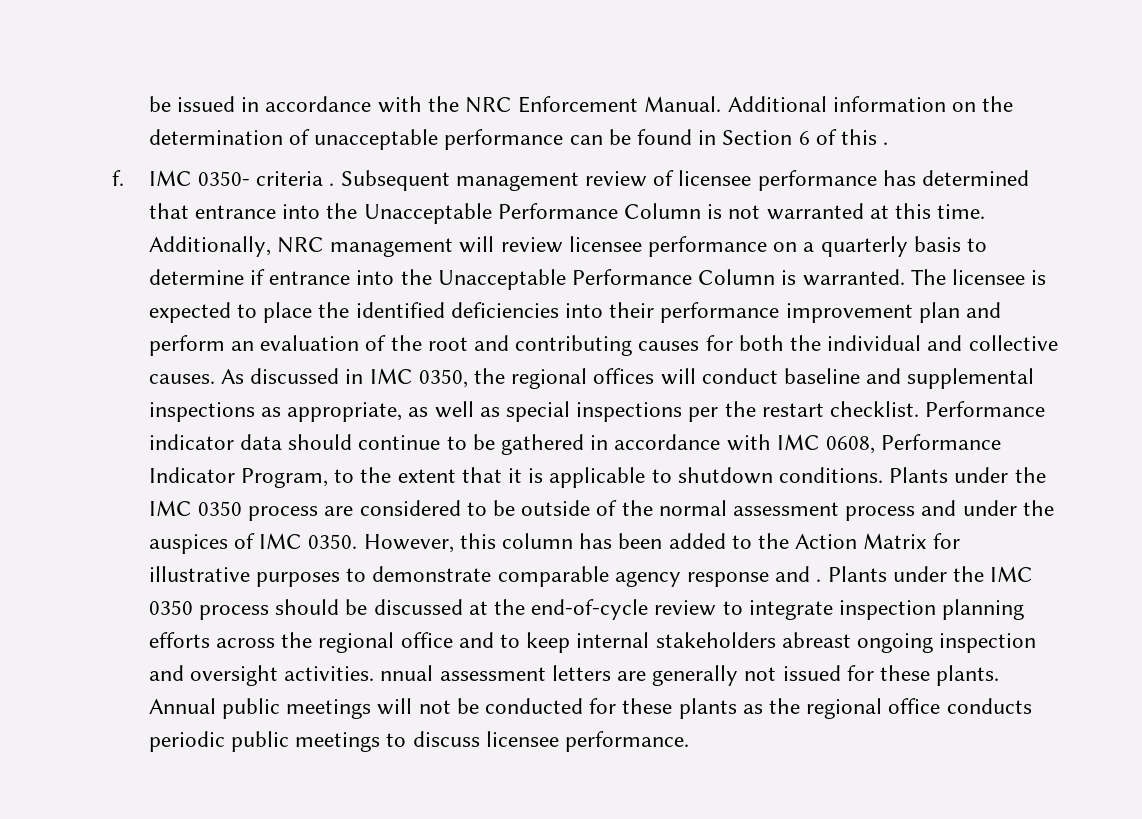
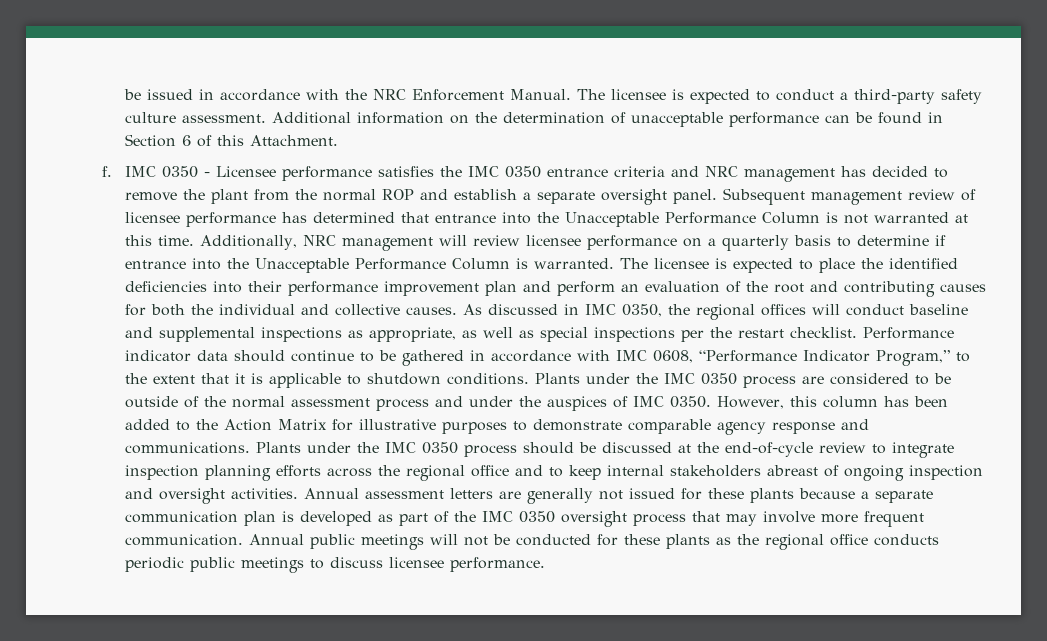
+ The licensee is expected to conduct a third-party safety culture assessment.
- Additional information on the determination of unacceptable performance can be found in Section 6 of this .
+ Additional information on the determination of unacceptable performance can be found in Section 6 of this Attachment.
- IMC 0350- criteria .
+ IMC 0350 - Licensee performance satisfies the IMC 0350 entrance criteria and NRC management has decided to remove the plant from the normal ROP and establish a separate oversight panel.
- Performance indicator data should continue to be gathered in accordance with IMC 0608, Performance Indicator Program, to the extent that it is applicable to shutdown conditions.
+ Performance indicator data should continue to be gathered in accordance with IMC 0608, “Performance Indicator Program,” to the extent that it is applicable to shutdown conditions.
- However, this column has been added to the Action Matrix for illustrative purposes to demonstrate comparable agency response and .
+ However, this column has been added to the Action Matrix for illustrative purposes to demonstrate comparable agency response and communications.
- Plants under the IMC 0350 process should be discussed at the end-of-cycle review to integrate inspection planning efforts across the regional office and to keep internal stakeholders abreast ongoing inspection and oversight activities. nnual assessment letters are generally not issued for these plants.
+ Plants under the IMC 0350 process should be discussed at the end-of-cycle review to integrate inspection planning efforts across the regional office and to keep internal stakeholders abreast of ongoing inspection and oversight activities. Annual assessment letters are generally not issued for these plants because a separate communication plan is developed as part of the IMC 0350 oversight process that may involve more frequent communication.

